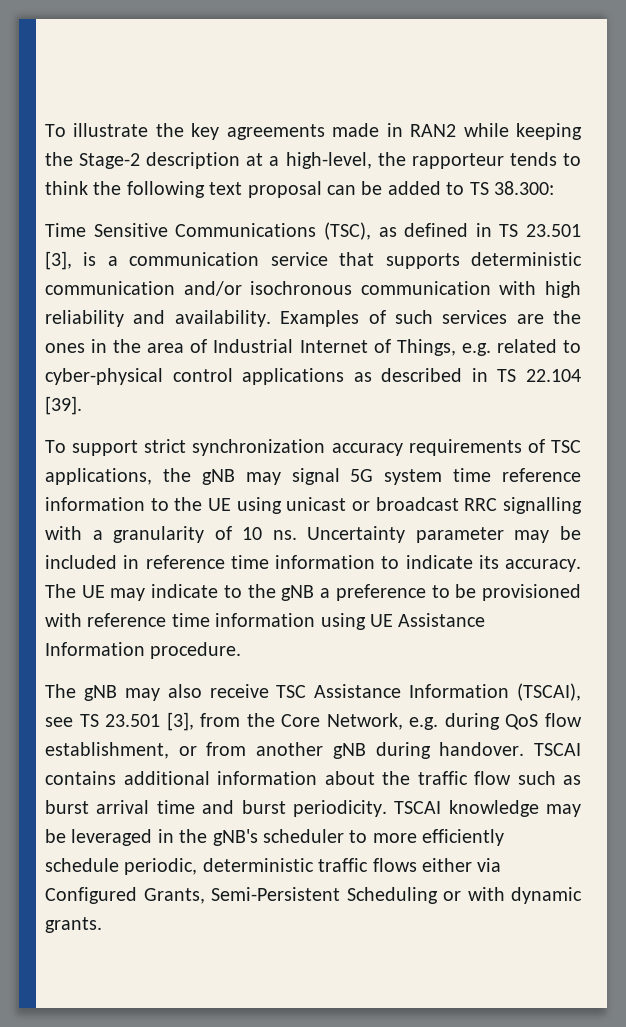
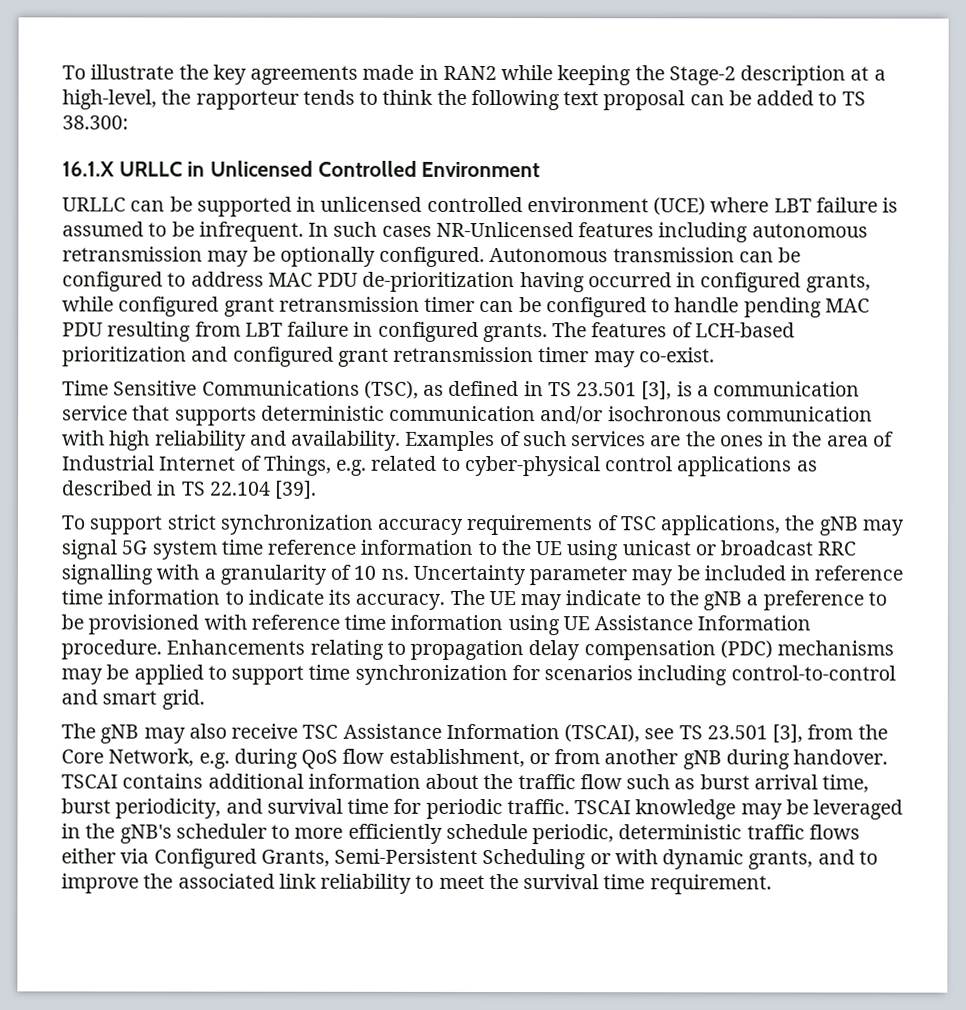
+ 16.1.X URLLC in Unlicensed Controlled Environment
+ URLLC can be supported in unlicensed controlled environment (UCE) where LBT failure is assumed to be infrequent. In such cases NR-Unlicensed features including autonomous retransmission may be optionally configured. Autonomous transmission can be configured to address MAC PDU de-prioritization having occurred in configured grants, while configured grant retransmission timer can be configured to handle pending MAC PDU resulting from LBT failure in configured grants. The features of LCH-based prioritization and configured grant retransmission timer may co-exist.
+ Enhancements relating to propagation delay compensation (PDC) mechanisms may be applied to support time synchronization for scenarios including control-to-control and smart grid.
- TSCAI contains additional information about the traffic flow such as burst arrival time and burst periodicity.
+ TSCAI contains additional information about the traffic flow such as burst arrival time, burst periodicity, and survival time for periodic traffic.
- TSCAI knowledge may be leveraged in the gNB's scheduler to more efficiently schedule periodic, deterministic traffic flows either via Configured Grants, Semi-Persistent Scheduling or with dynamic grants.
+ TSCAI knowledge may be leveraged in the gNB's scheduler to more efficiently schedule periodic, deterministic traffic flows either via Configured Grants, Semi-Persistent Scheduling or with dynamic grants, and to improve the associated link reliability to meet the survival time requirement.

